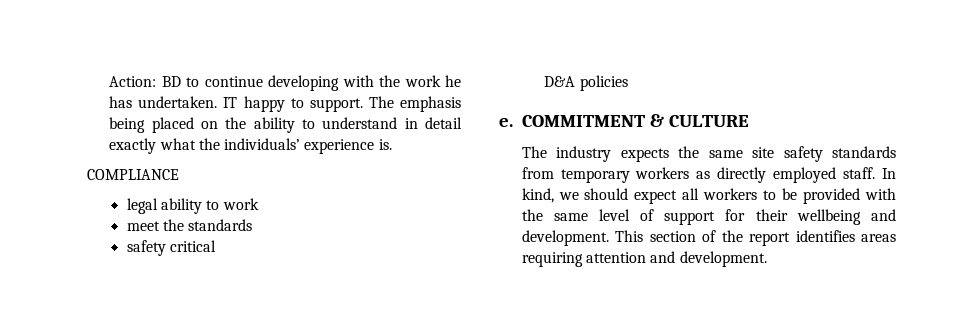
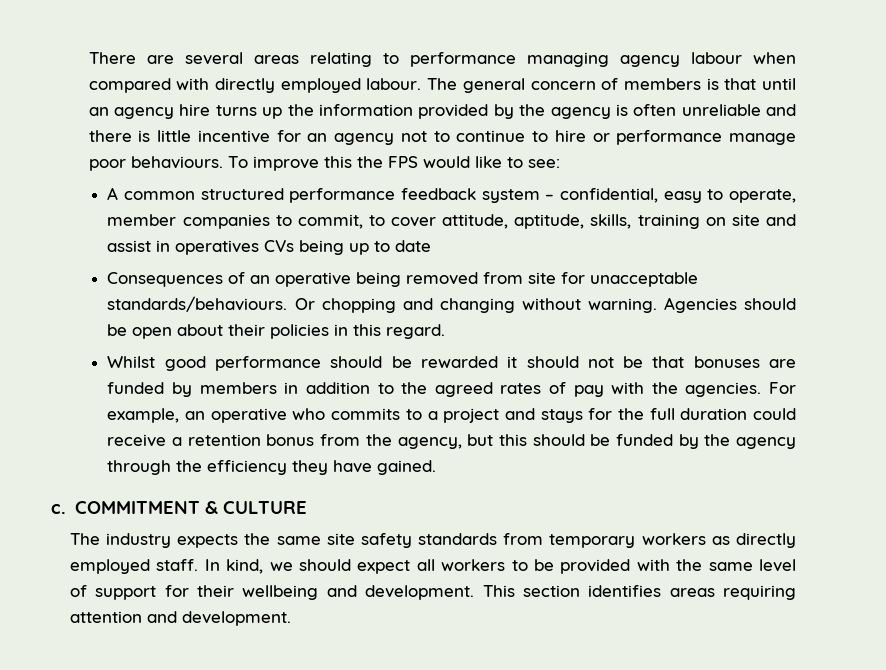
- Action: BD to continue developing with the work he has undertaken. IT happy to support. The emphasis being placed on the ability to understand in detail exactly what the individuals’ experience is.
- COMPLIANCE
- legal ability to work
- meet the standards
- safety critical
- D&A policies
- e.
+ There are several areas relating to performance managing agency labour when compared with directly employed labour. The general concern of members is that until an agency hire turns up the information provided by the agency is often unreliable and there is little incentive for an agency not to continue to hire or performance manage poor behaviours. To improve this the FPS would like to see:
+ A common structured performance feedback system – confidential, easy to operate, member companies to commit, to cover attitude, aptitude, skills, training on site and assist in operatives CVs being up to date
+ Consequences of an operative being removed from site for unacceptable standards/behaviours. Or chopping and changing without warning. Agencies should be open about their policies in this regard.
+ Whilst good performance should be rewarded it should not be that bonuses are funded by members in addition to the agreed rates of pay with the agencies. For example, an operative who commits to a project and stays for the full duration could receive a retention bonus from the agency, but this should be funded by the agency through the efficiency they have gained.
+ c.
- This section of the report identifies areas requiring attention and development.
+ This section identifies areas requiring attention and development.

